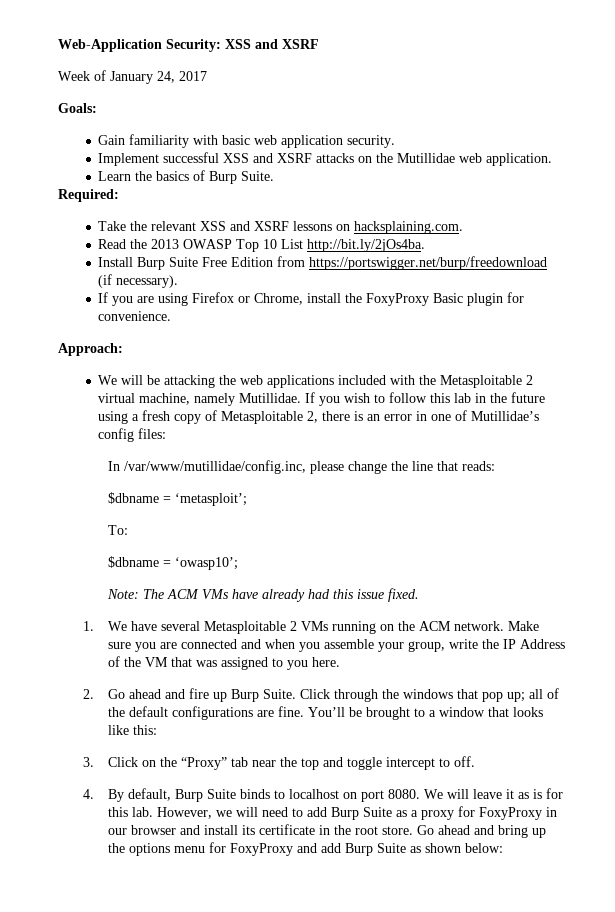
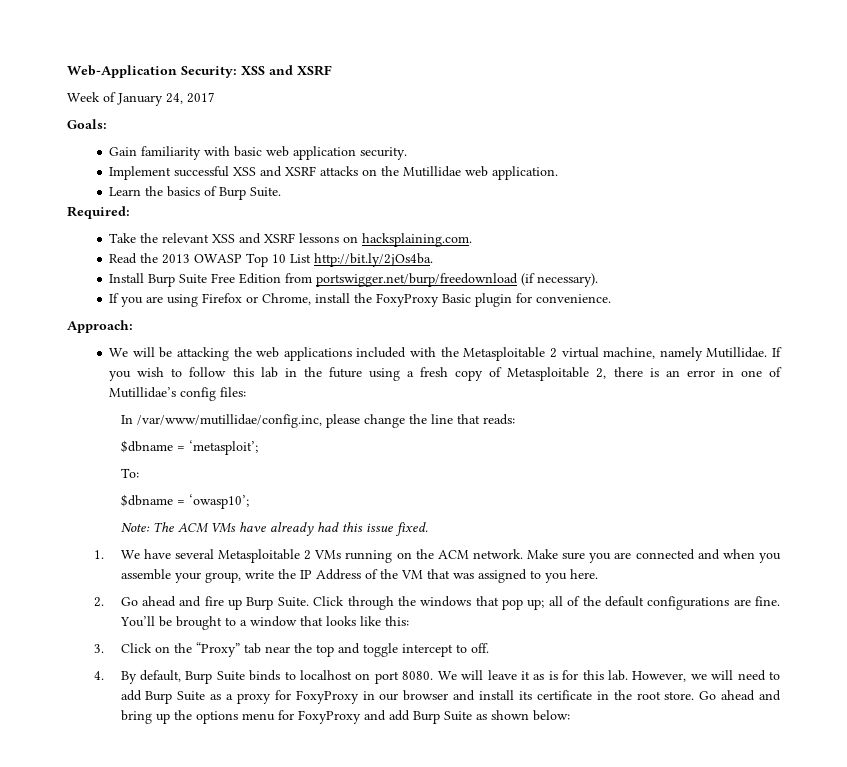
- Install Burp Suite Free Edition from https://portswigger.net/burp/freedownload (if necessary).
+ Install Burp Suite Free Edition from portswigger.net/burp/freedownload (if necessary).

